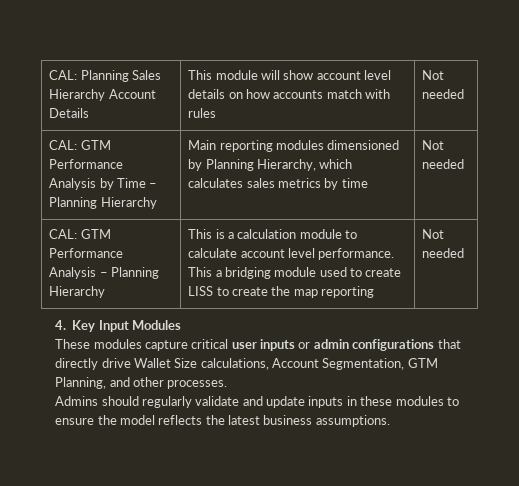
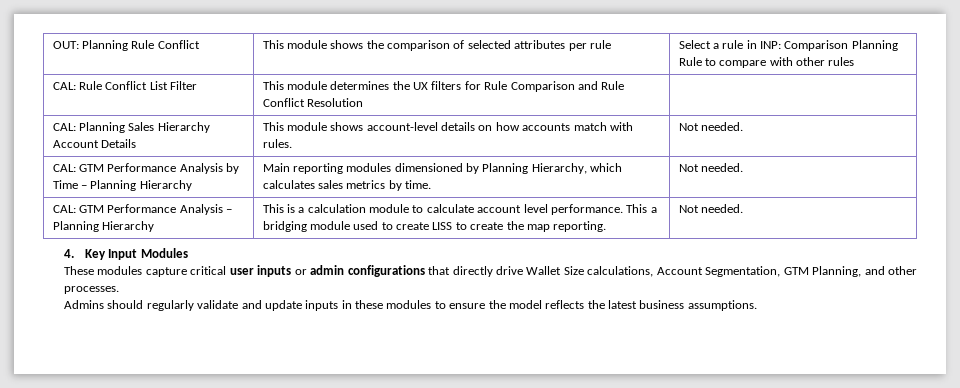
+ OUT: Planning Rule Conflict | This module shows the comparison of selected attributes per rule | Select a rule in INP: Comparison Planning Rule to compare with other rules
+ CAL: Rule Conflict List Filter | This module determines the UX filters for Rule Comparison and Rule Conflict Resolution |
- CAL: Planning Sales Hierarchy Account Details | This module will show account level details on how accounts match with rules | Not needed
+ CAL: Planning Sales Hierarchy Account Details | This module shows account-level details on how accounts match with rules. | Not needed.
- CAL: GTM Performance Analysis by Time – Planning Hierarchy | Main reporting modules dimensioned by Planning Hierarchy, which calculates sales metrics by time | Not needed
+ CAL: GTM Performance Analysis by Time – Planning Hierarchy | Main reporting modules dimensioned by Planning Hierarchy, which calculates sales metrics by time. | Not needed.
- CAL: GTM Performance Analysis – Planning Hierarchy | This is a calculation module to calculate account level performance. This a bridging module used to create LISS to create the map reporting | Not needed
+ CAL: GTM Performance Analysis – Planning Hierarchy | This is a calculation module to calculate account level performance. This a bridging module used to create LISS to create the map reporting. | Not needed.

